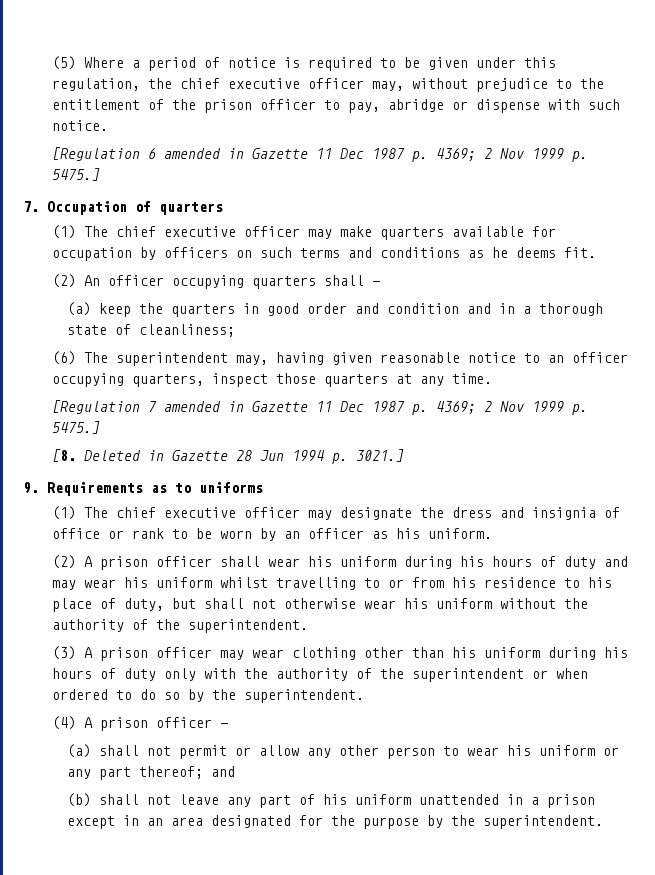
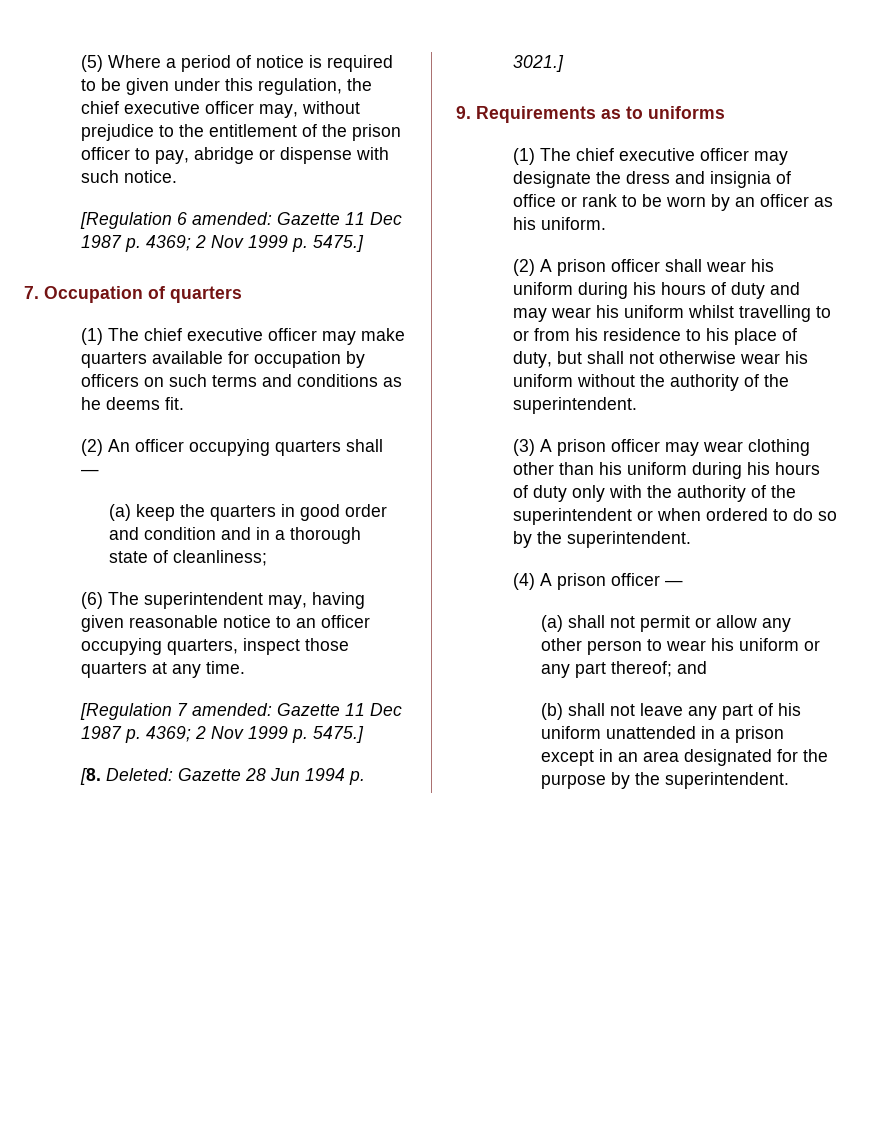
- [Regulation 6 amended in Gazette 11 Dec 1987 p. 4369; 2 Nov 1999 p. 5475.]
+ [Regulation 6 amended: Gazette 11 Dec 1987 p. 4369; 2 Nov 1999 p. 5475.]
- [Regulation 7 amended in Gazette 11 Dec 1987 p. 4369; 2 Nov 1999 p. 5475.]
+ [Regulation 7 amended: Gazette 11 Dec 1987 p. 4369; 2 Nov 1999 p. 5475.]
- [8. Deleted in Gazette 28 Jun 1994 p. 3021.]
+ [8. Deleted: Gazette 28 Jun 1994 p. 3021.]

